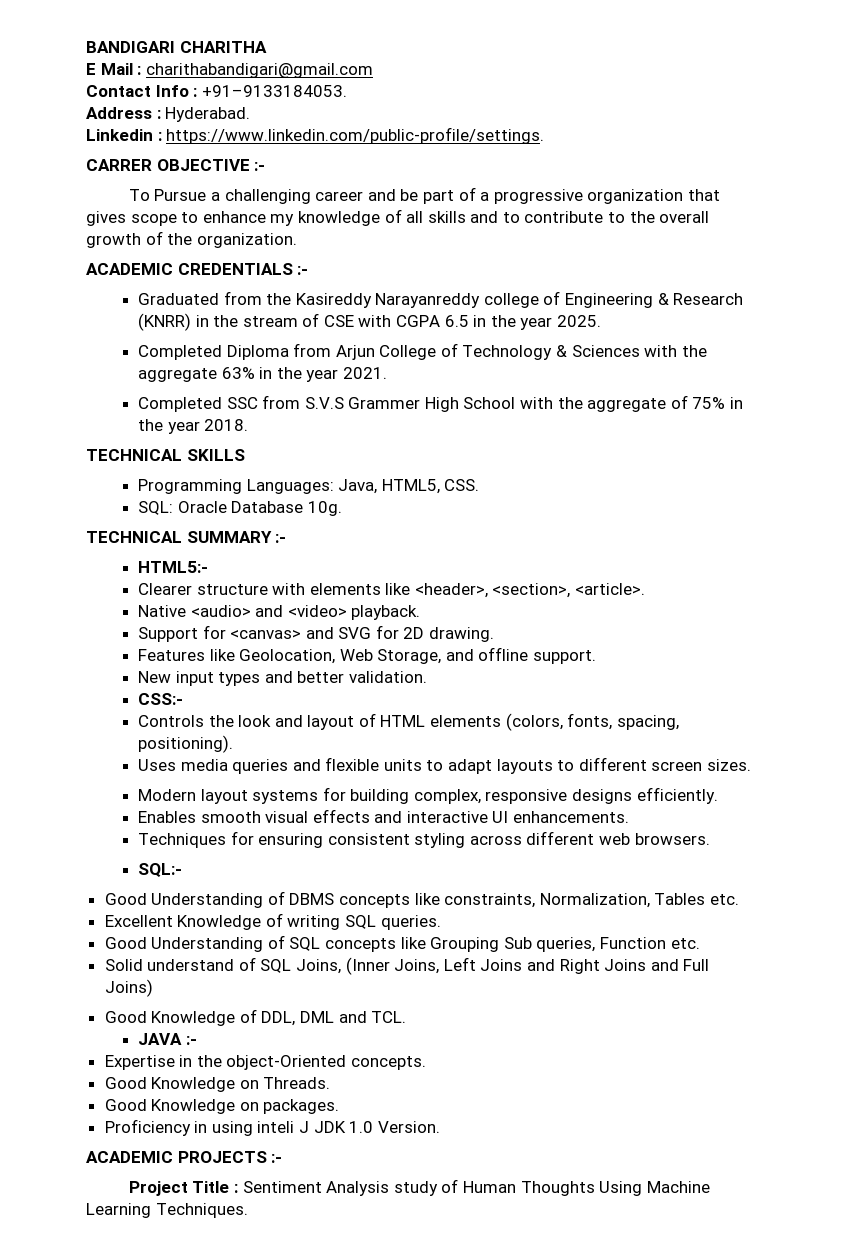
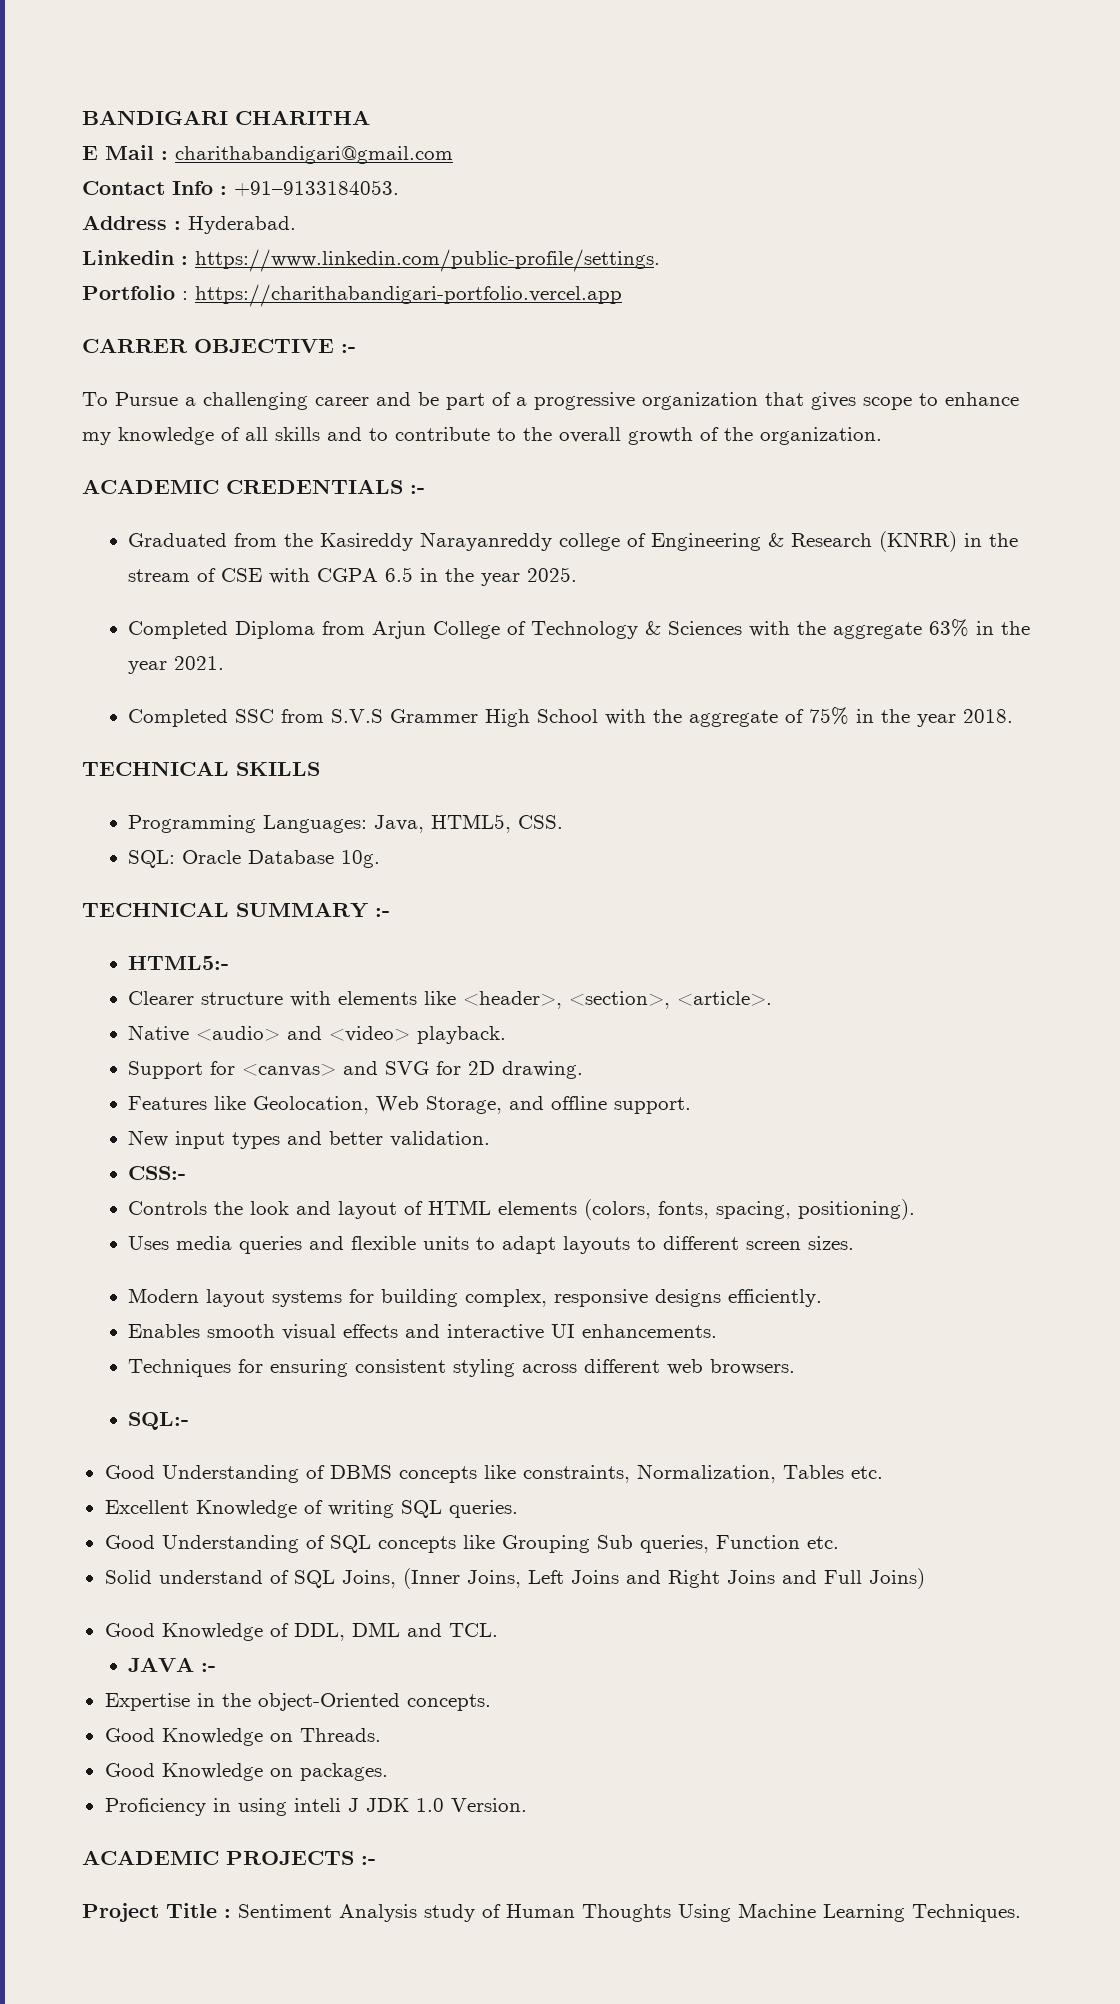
+ Portfolio : https://charithabandigari-portfolio.vercel.app

